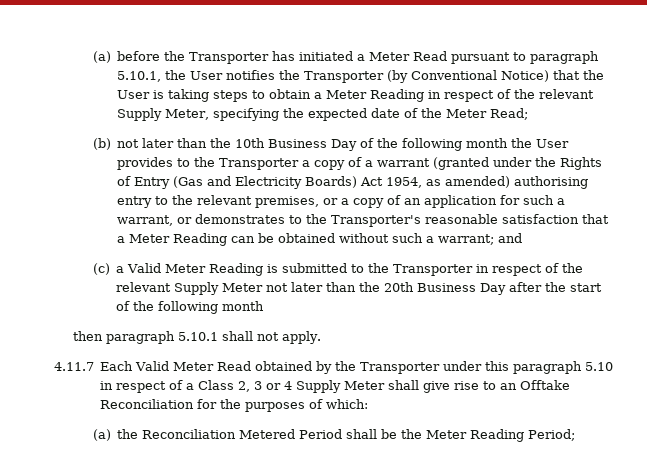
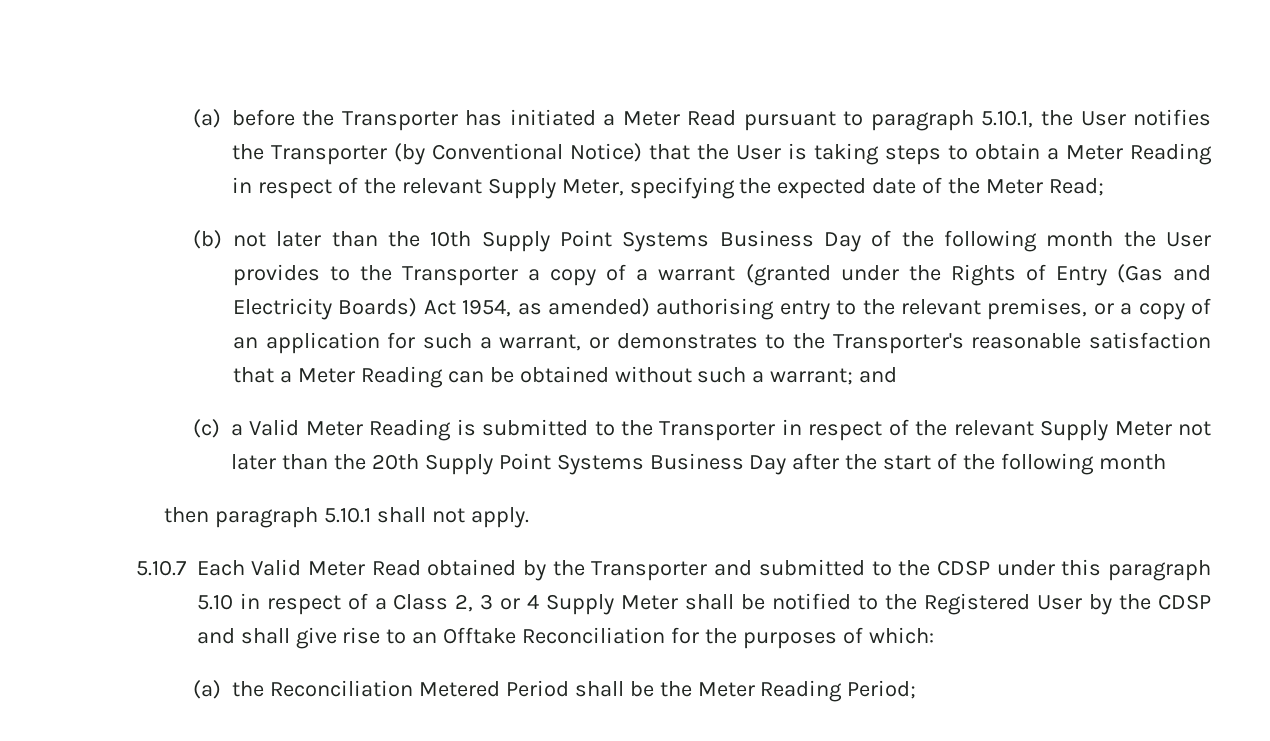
- (b) not later than the 10th Business Day of the following month the User provides to the Transporter a copy of a warrant (granted under the Rights of Entry (Gas and Electricity Boards) Act 1954, as amended) authorising entry to the relevant premises, or a copy of an application for such a warrant, or demonstrates to the Transporter's reasonable satisfaction that a Meter Reading can be obtained without such a warrant;
+ (b) not later than the 10th Supply Point Systems Business Day of the following month the User provides to the Transporter a copy of a warrant (granted under the Rights of Entry (Gas and Electricity Boards) Act 1954, as amended) authorising entry to the relevant premises, or a copy of an application for such a warrant, or demonstrates to the Transporter's reasonable satisfaction that a Meter Reading can be obtained without such a warrant;
- (c) a Valid Meter Reading is submitted to the Transporter in respect of the relevant Supply Meter not later than the 20th Business Day after the start of the following month
+ (c) a Valid Meter Reading is submitted to the Transporter in respect of the relevant Supply Meter not later than the 20th Supply Point Systems Business Day after the start of the following month
- 4.11.7 Each Valid Meter Read obtained by the Transporter under this paragraph 5.10 in respect of a Class 2, 3 or 4 Supply Meter shall give rise to an Offtake Reconciliation for the purposes of which:
+ 5.10.7 Each Valid Meter Read obtained by the Transporter and submitted to the CDSP under this paragraph 5.10 in respect of a Class 2, 3 or 4 Supply Meter shall be notified to the Registered User by the CDSP and shall give rise to an Offtake Reconciliation for the purposes of which:

